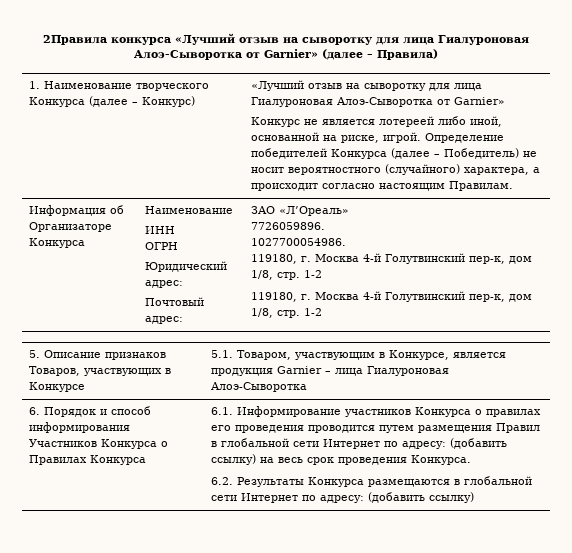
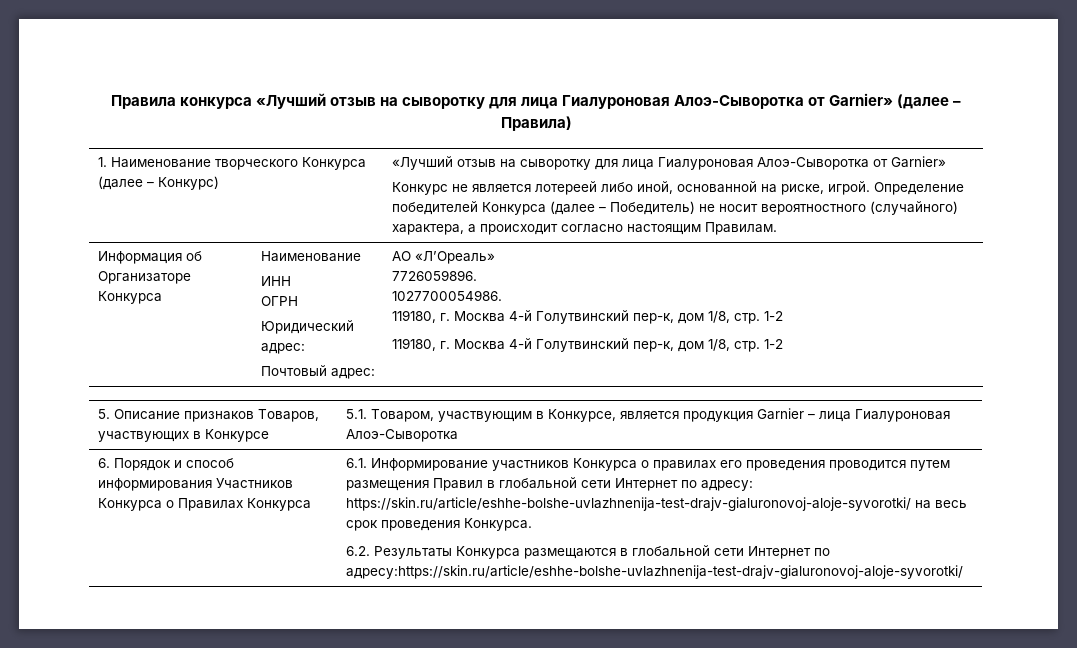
- 2Правила конкурса «Лучший отзыв на сыворотку для лица Гиалуроновая Алоэ-Сыворотка от Garnier» (далее – Правила)
+ Правила конкурса «Лучший отзыв на сыворотку для лица Гиалуроновая Алоэ-Сыворотка от Garnier» (далее – Правила)
  Информация об Организаторе Конкурса | Наименование
  ИНН
  ОГРН
  Юридический адрес:
- Почтовый адрес: | ЗАО «Л’Ореаль»
+ Почтовый адрес: | АО «Л’Ореаль»
- 6.1. Информирование участников Конкурса о правилах его проведения проводится путем размещения Правил в глобальной сети Интернет по адресу: (добавить ссылку) на весь срок проведения Конкурса.
+ 6.1. Информирование участников Конкурса о правилах его проведения проводится путем размещения Правил в глобальной сети Интернет по адресу: https://skin.ru/article/eshhe-bolshe-uvlazhnenija-test-drajv-gialuronovoj-aloje-syvorotki/ на весь срок проведения Конкурса.
- 6.2. Результаты Конкурса размещаются в глобальной сети Интернет по адресу: (добавить ссылку)
+ 6.2. Результаты Конкурса размещаются в глобальной сети Интернет по адресу:https://skin.ru/article/eshhe-bolshe-uvlazhnenija-test-drajv-gialuronovoj-aloje-syvorotki/

